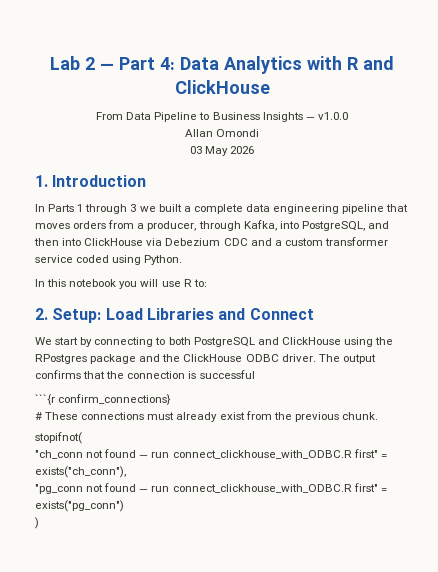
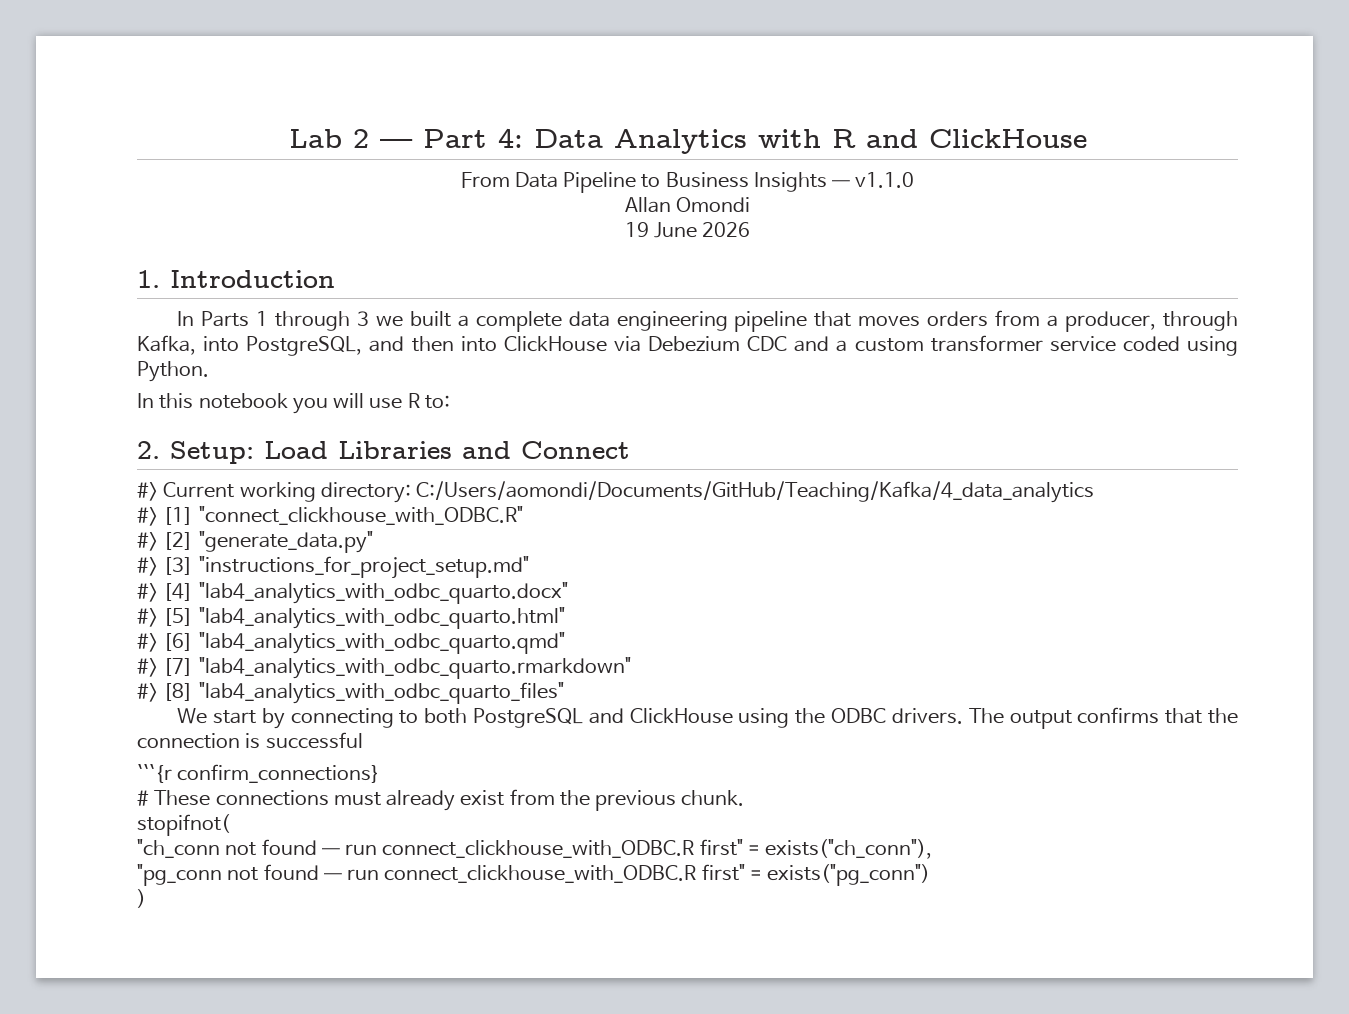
- From Data Pipeline to Business Insights — v1.0.0
+ From Data Pipeline to Business Insights — v1.1.0
- 03 May 2026
+ 19 June 2026
+ #> Current working directory: C:/Users/aomondi/Documents/GitHub/Teaching/Kafka/4_data_analytics
+ #> [1] "connect_clickhouse_with_ODBC.R"
+ #> [2] "generate_data.py"
+ #> [3] "instructions_for_project_setup.md"
+ #> [4] "lab4_analytics_with_odbc_quarto.docx"
+ #> [5] "lab4_analytics_with_odbc_quarto.html"
+ #> [6] "lab4_analytics_with_odbc_quarto.qmd"
+ #> [7] "lab4_analytics_with_odbc_quarto.rmarkdown"
+ #> [8] "lab4_analytics_with_odbc_quarto_files"
- We start by connecting to both PostgreSQL and ClickHouse using the RPostgres package and the ClickHouse ODBC driver.
+ We start by connecting to both PostgreSQL and ClickHouse using the ODBC drivers.

